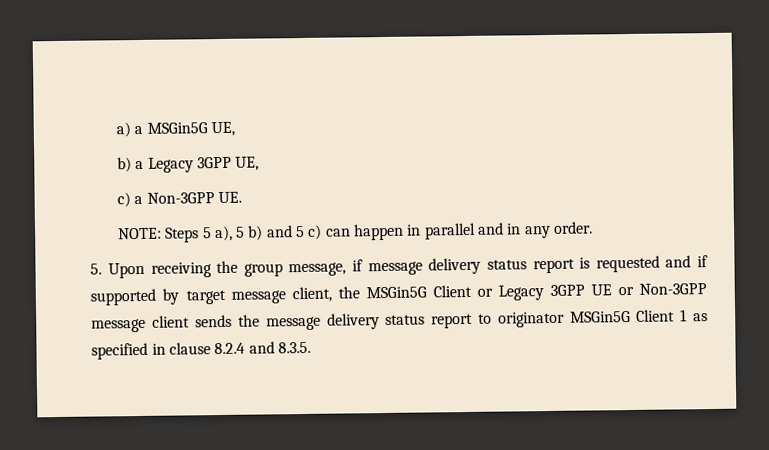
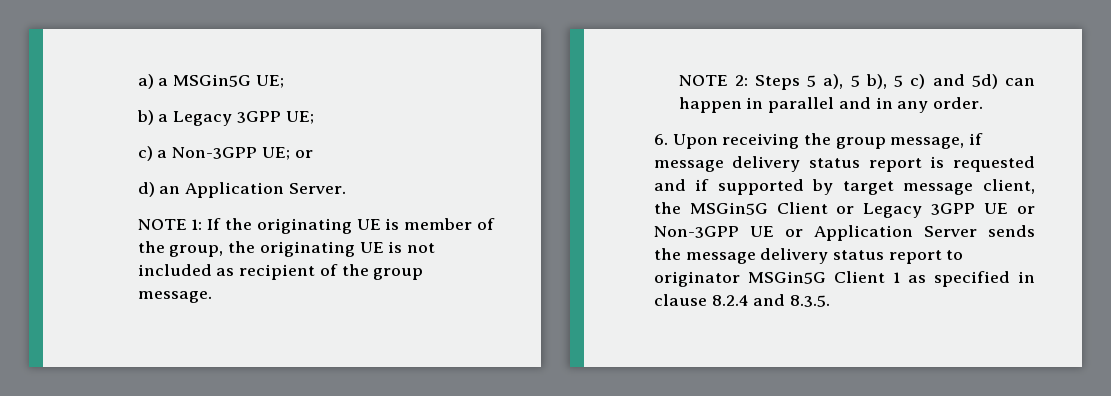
- a) a MSGin5G UE,
+ a) a MSGin5G UE;
- b) a Legacy 3GPP UE,
+ b) a Legacy 3GPP UE;
- c) a Non-3GPP UE.
- NOTE: Steps 5 a), 5 b) and 5 c) can happen in parallel and in any order.
+ c) a Non-3GPP UE; or
+ d) an Application Server.
+ NOTE 1: If the originating UE is member of the group, the originating UE is not included as recipient of the group message.
+ NOTE 2: Steps 5 a), 5 b), 5 c) and 5d) can happen in parallel and in any order.
- 5. Upon receiving the group message, if message delivery status report is requested and if supported by target message client, the MSGin5G Client or Legacy 3GPP UE or Non-3GPP message client sends the message delivery status report to originator MSGin5G Client 1 as specified in clause 8.2.4 and 8.3.5.
+ 6. Upon receiving the group message, if message delivery status report is requested and if supported by target message client, the MSGin5G Client or Legacy 3GPP UE or Non-3GPP UE or Application Server sends the message delivery status report to originator MSGin5G Client 1 as specified in clause 8.2.4 and 8.3.5.

